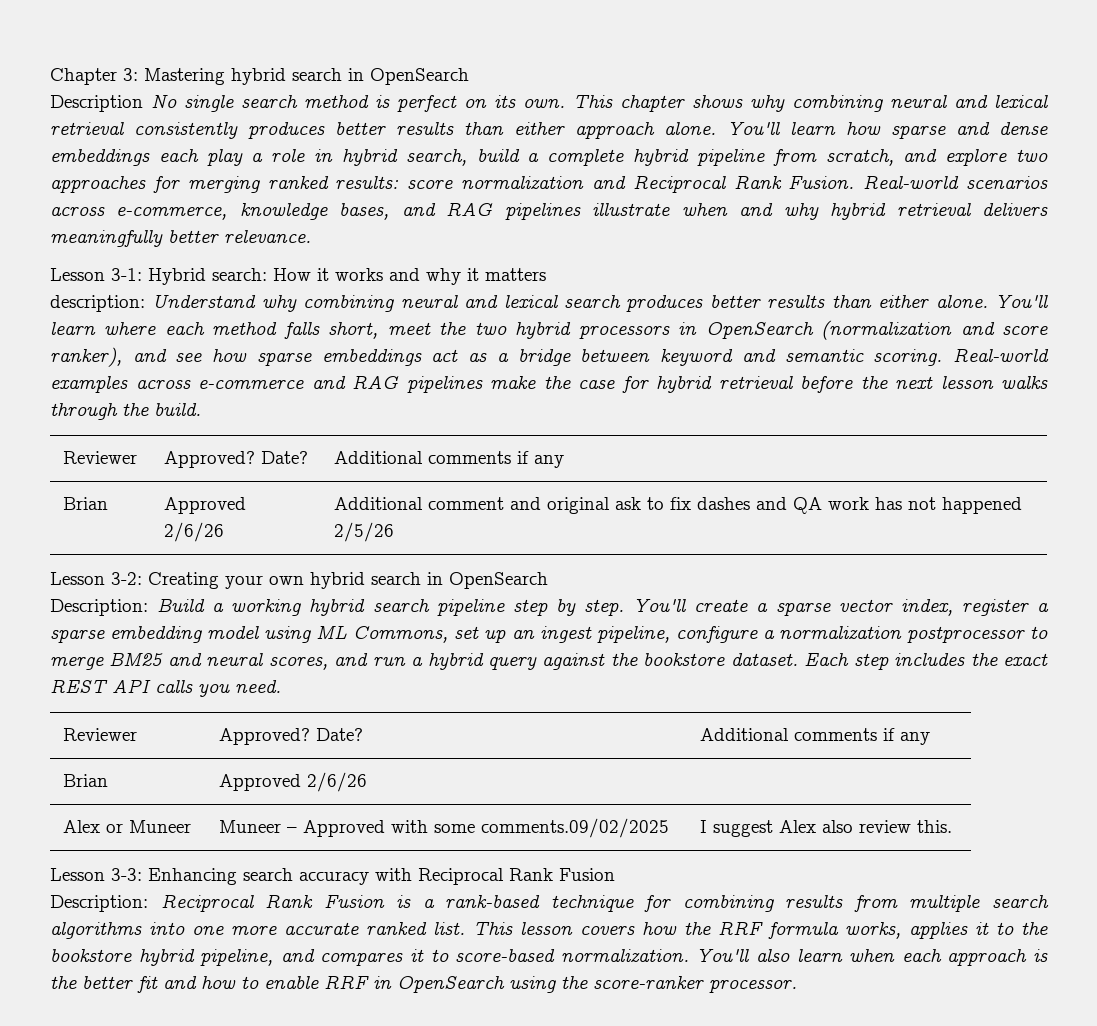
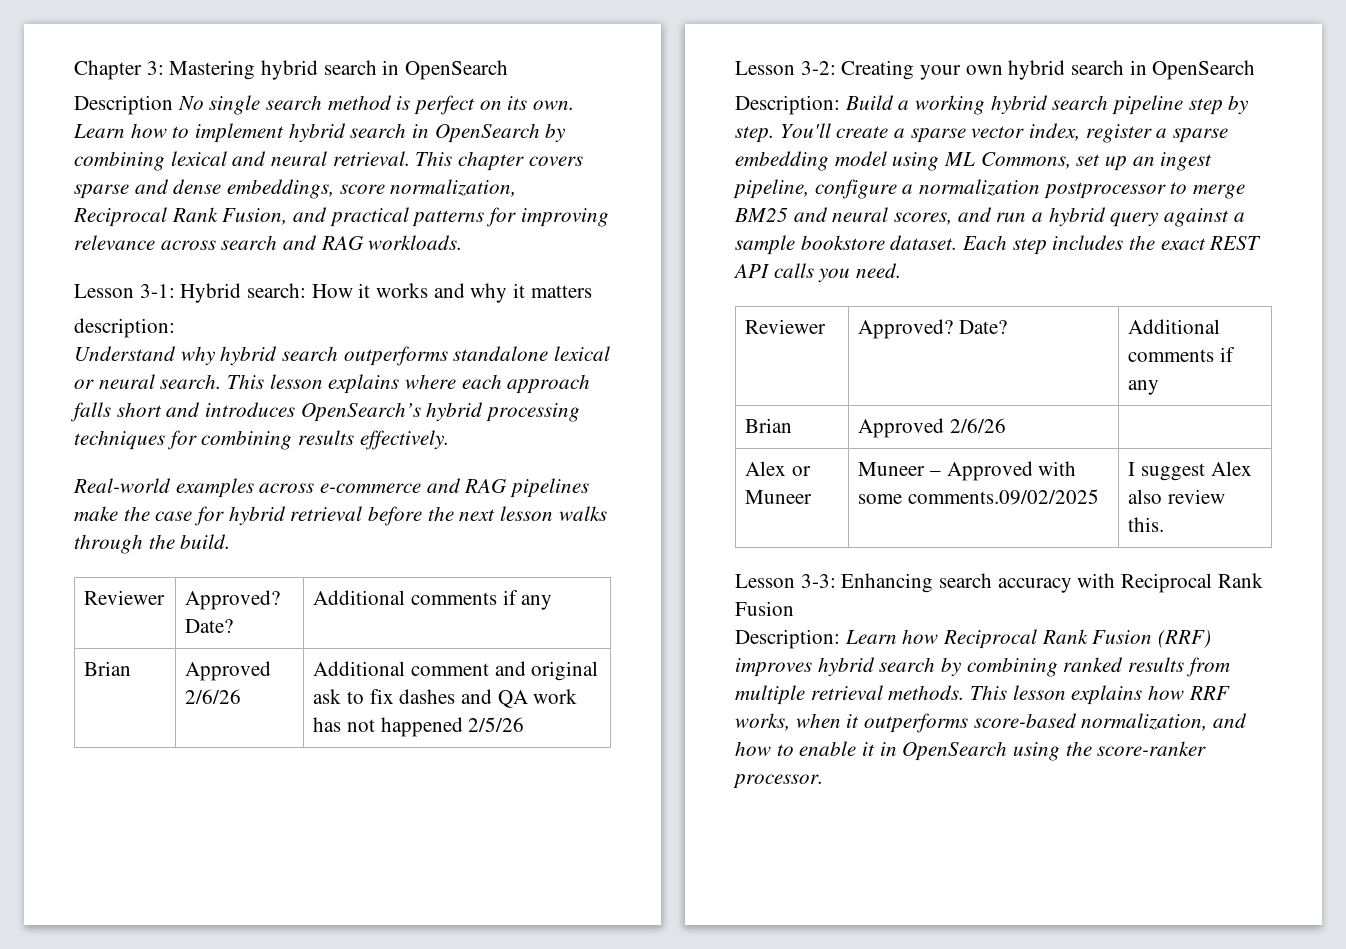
- This chapter shows why combining neural and lexical retrieval consistently produces better results than either approach alone. You'll learn how sparse and dense embeddings each play a role in hybrid search, build a complete hybrid pipeline from scratch, and explore two approaches for merging ranked results: score normalization and Reciprocal Rank Fusion. Real-world scenarios across e-commerce, knowledge bases, and RAG pipelines illustrate when and why hybrid retrieval delivers meaningfully better relevance.
+ Learn how to implement hybrid search in OpenSearch by combining lexical and neural retrieval. This chapter covers sparse and dense embeddings, score normalization, Reciprocal Rank Fusion, and practical patterns for improving relevance across search and RAG workloads.
- description: Understand why combining neural and lexical search produces better results than either alone. You'll learn where each method falls short, meet the two hybrid processors in OpenSearch (normalization and score ranker), and see how sparse embeddings act as a bridge between keyword and semantic scoring. Real-world examples across e-commerce and RAG pipelines make the case for hybrid retrieval before the next lesson walks through the build.
+ description:
+ Understand why hybrid search outperforms standalone lexical or neural search. This lesson explains where each approach falls short and introduces OpenSearch’s hybrid processing techniques for combining results effectively.
+ Real-world examples across e-commerce and RAG pipelines make the case for hybrid retrieval before the next lesson walks through the build.
- You'll create a sparse vector index, register a sparse embedding model using ML Commons, set up an ingest pipeline, configure a normalization postprocessor to merge BM25 and neural scores, and run a hybrid query against the bookstore dataset.
+ You'll create a sparse vector index, register a sparse embedding model using ML Commons, set up an ingest pipeline, configure a normalization postprocessor to merge BM25 and neural scores, and run a hybrid query against a sample bookstore dataset.
- Description: Reciprocal Rank Fusion is a rank-based technique for combining results from multiple search algorithms into one more accurate ranked list. This lesson covers how the RRF formula works, applies it to the bookstore hybrid pipeline, and compares it to score-based normalization. You'll also learn when each approach is the better fit and how to enable RRF in OpenSearch using the score-ranker processor.
+ Description: Learn how Reciprocal Rank Fusion (RRF) improves hybrid search by combining ranked results from multiple retrieval methods. This lesson explains how RRF works, when it outperforms score-based normalization, and how to enable it in OpenSearch using the score-ranker processor.

